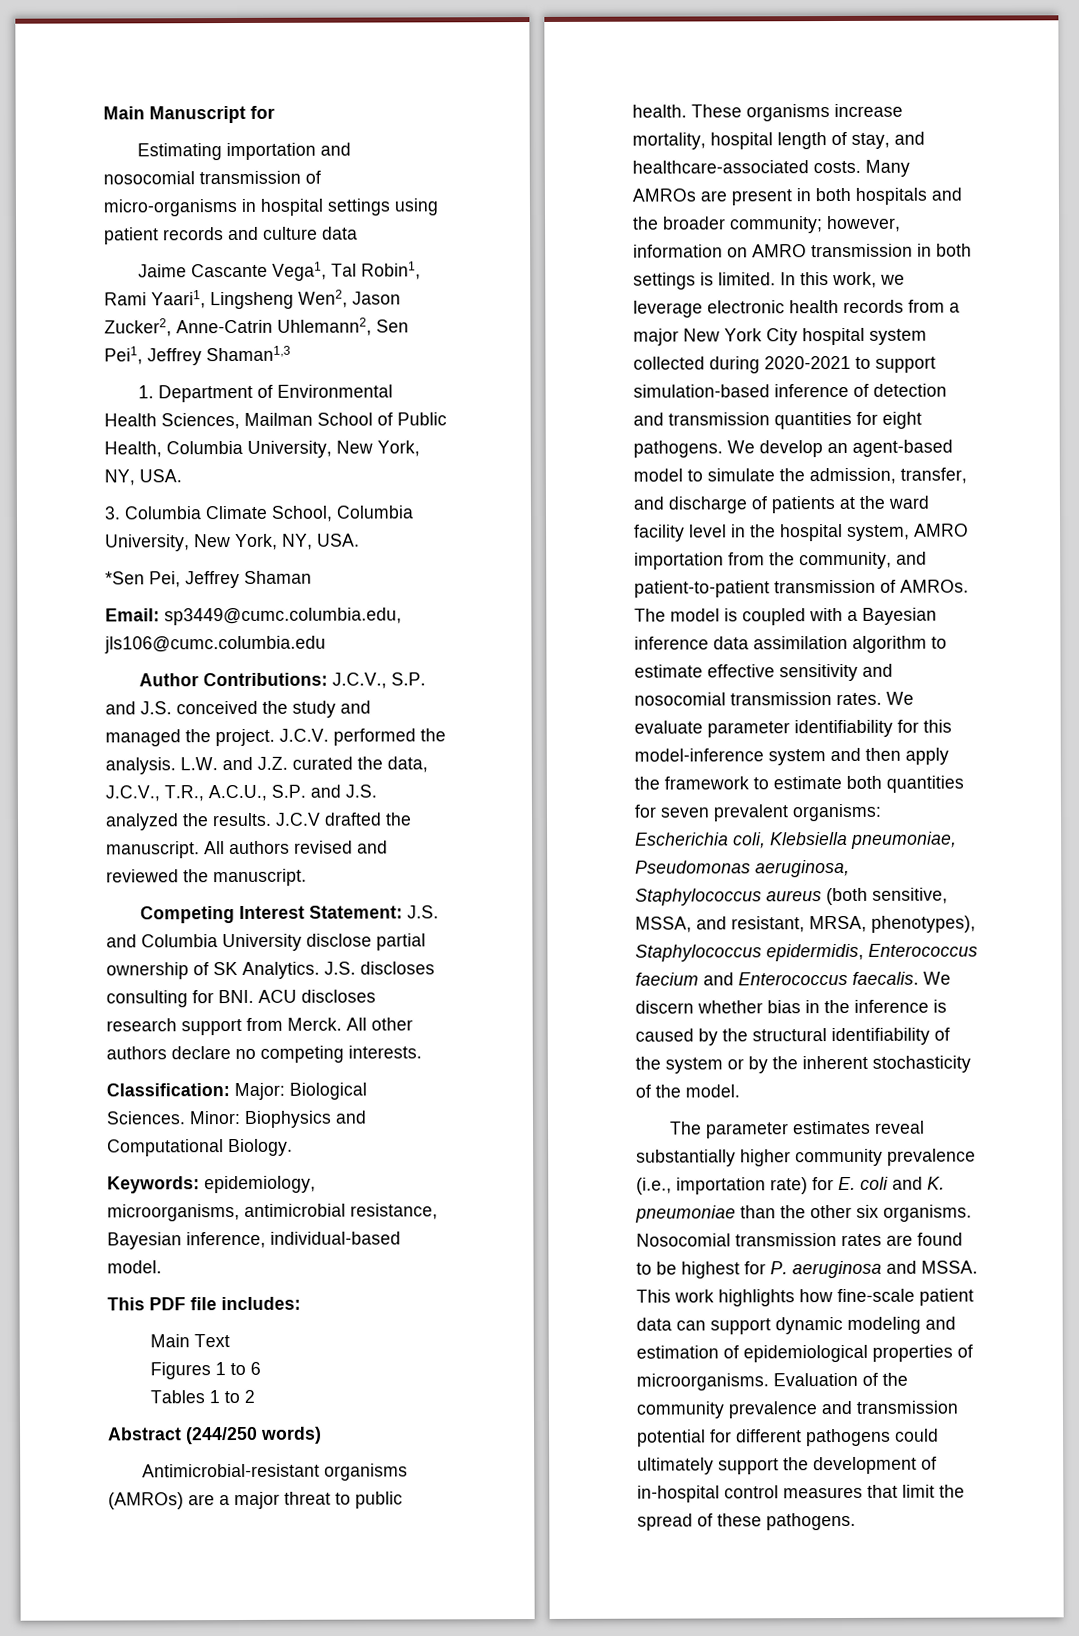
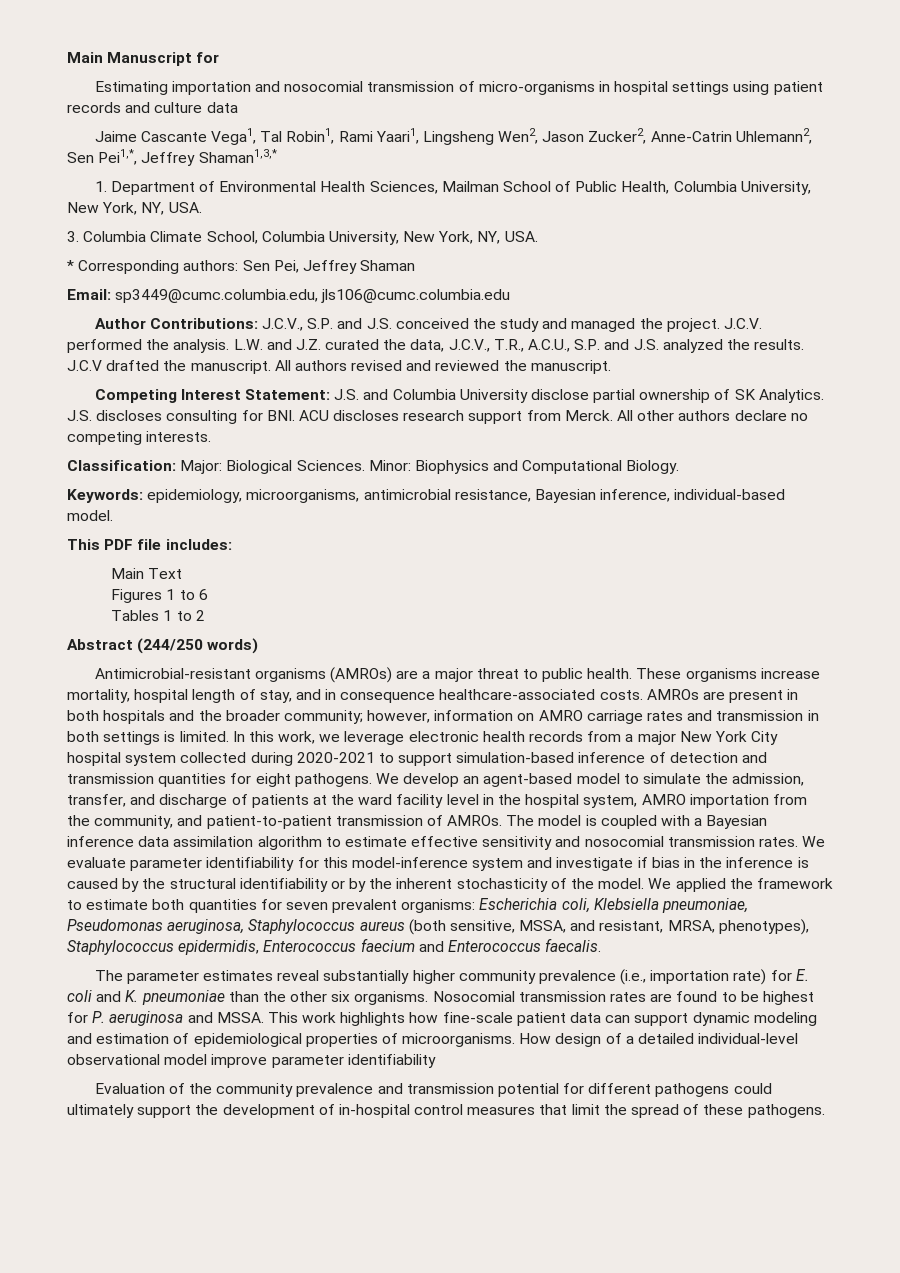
- Jaime Cascante Vega1, Tal Robin1, Rami Yaari1, Lingsheng Wen2, Jason Zucker2, Anne-Catrin Uhlemann2, Sen Pei1, Jeffrey Shaman1,3
+ Jaime Cascante Vega1, Tal Robin1, Rami Yaari1, Lingsheng Wen2, Jason Zucker2, Anne-Catrin Uhlemann2, Sen Pei1,*, Jeffrey Shaman1,3,*
- *Sen Pei, Jeffrey Shaman
+ * Corresponding authors: Sen Pei, Jeffrey Shaman
- These organisms increase mortality, hospital length of stay, and healthcare-associated costs.
+ These organisms increase mortality, hospital length of stay, and in consequence healthcare-associated costs.
- Many AMROs are present in both hospitals and the broader community; however, information on AMRO transmission in both settings is limited.
+ AMROs are present in both hospitals and the broader community; however, information on AMRO carriage rates and transmission in both settings is limited.
- We evaluate parameter identifiability for this model-inference system and then apply the framework to estimate both quantities for seven prevalent organisms: Escherichia coli, Klebsiella pneumoniae, Pseudomonas aeruginosa, Staphylococcus aureus (both sensitive, MSSA, and resistant, MRSA, phenotypes), Staphylococcus epidermidis, Enterococcus faecium and Enterococcus faecalis. We discern whether bias in the inference is caused by the structural identifiability of the system or by the inherent stochasticity of the model.
+ We evaluate parameter identifiability for this model-inference system and investigate if bias in the inference is caused by the structural identifiability or by the inherent stochasticity of the model. We applied the framework to estimate both quantities for seven prevalent organisms: Escherichia coli, Klebsiella pneumoniae, Pseudomonas aeruginosa, Staphylococcus aureus (both sensitive, MSSA, and resistant, MRSA, phenotypes), Staphylococcus epidermidis, Enterococcus faecium and Enterococcus faecalis.
- This work highlights how fine-scale patient data can support dynamic modeling and estimation of epidemiological properties of microorganisms. Evaluation of the community prevalence and transmission potential for different pathogens could ultimately support the development of in-hospital control measures that limit the spread of these pathogens.
+ This work highlights how fine-scale patient data can support dynamic modeling and estimation of epidemiological properties of microorganisms. How design of a detailed individual-level observational model improve parameter identifiability
+ Evaluation of the community prevalence and transmission potential for different pathogens could ultimately support the development of in-hospital control measures that limit the spread of these pathogens.

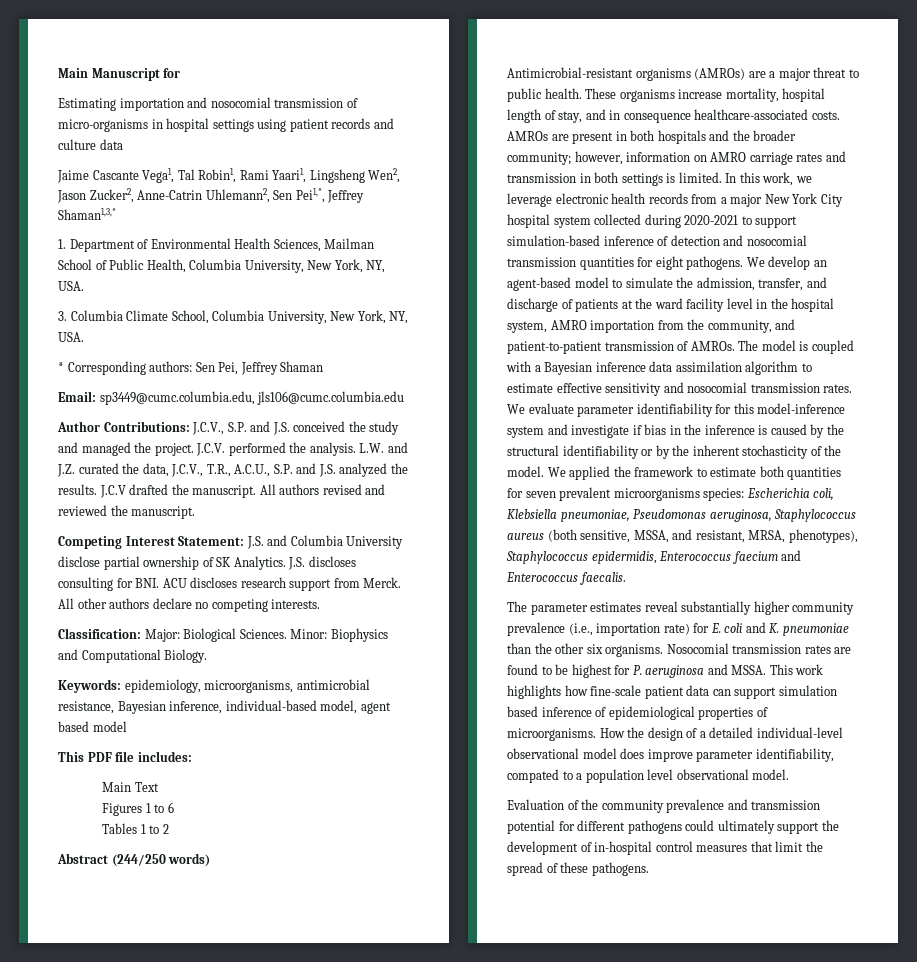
- Keywords: epidemiology, microorganisms, antimicrobial resistance, Bayesian inference, individual-based model.
+ Keywords: epidemiology, microorganisms, antimicrobial resistance, Bayesian inference, individual-based model, agent based model
- In this work, we leverage electronic health records from a major New York City hospital system collected during 2020-2021 to support simulation-based inference of detection and transmission quantities for eight pathogens.
+ In this work, we leverage electronic health records from a major New York City hospital system collected during 2020-2021 to support simulation-based inference of detection and nosocomial transmission quantities for eight pathogens.
- We applied the framework to estimate both quantities for seven prevalent organisms: Escherichia coli, Klebsiella pneumoniae, Pseudomonas aeruginosa, Staphylococcus aureus (both sensitive, MSSA, and resistant, MRSA, phenotypes), Staphylococcus epidermidis, Enterococcus faecium and Enterococcus faecalis.
+ We applied the framework to estimate both quantities for seven prevalent microorganisms species: Escherichia coli, Klebsiella pneumoniae, Pseudomonas aeruginosa, Staphylococcus aureus (both sensitive, MSSA, and resistant, MRSA, phenotypes), Staphylococcus epidermidis, Enterococcus faecium and Enterococcus faecalis.
- This work highlights how fine-scale patient data can support dynamic modeling and estimation of epidemiological properties of microorganisms.
+ This work highlights how fine-scale patient data can support simulation based inference of epidemiological properties of microorganisms.
- How design of a detailed individual-level observational model improve parameter identifiability
+ How the design of a detailed individual-level observational model does improve parameter identifiability, compated to a population level observational model.

